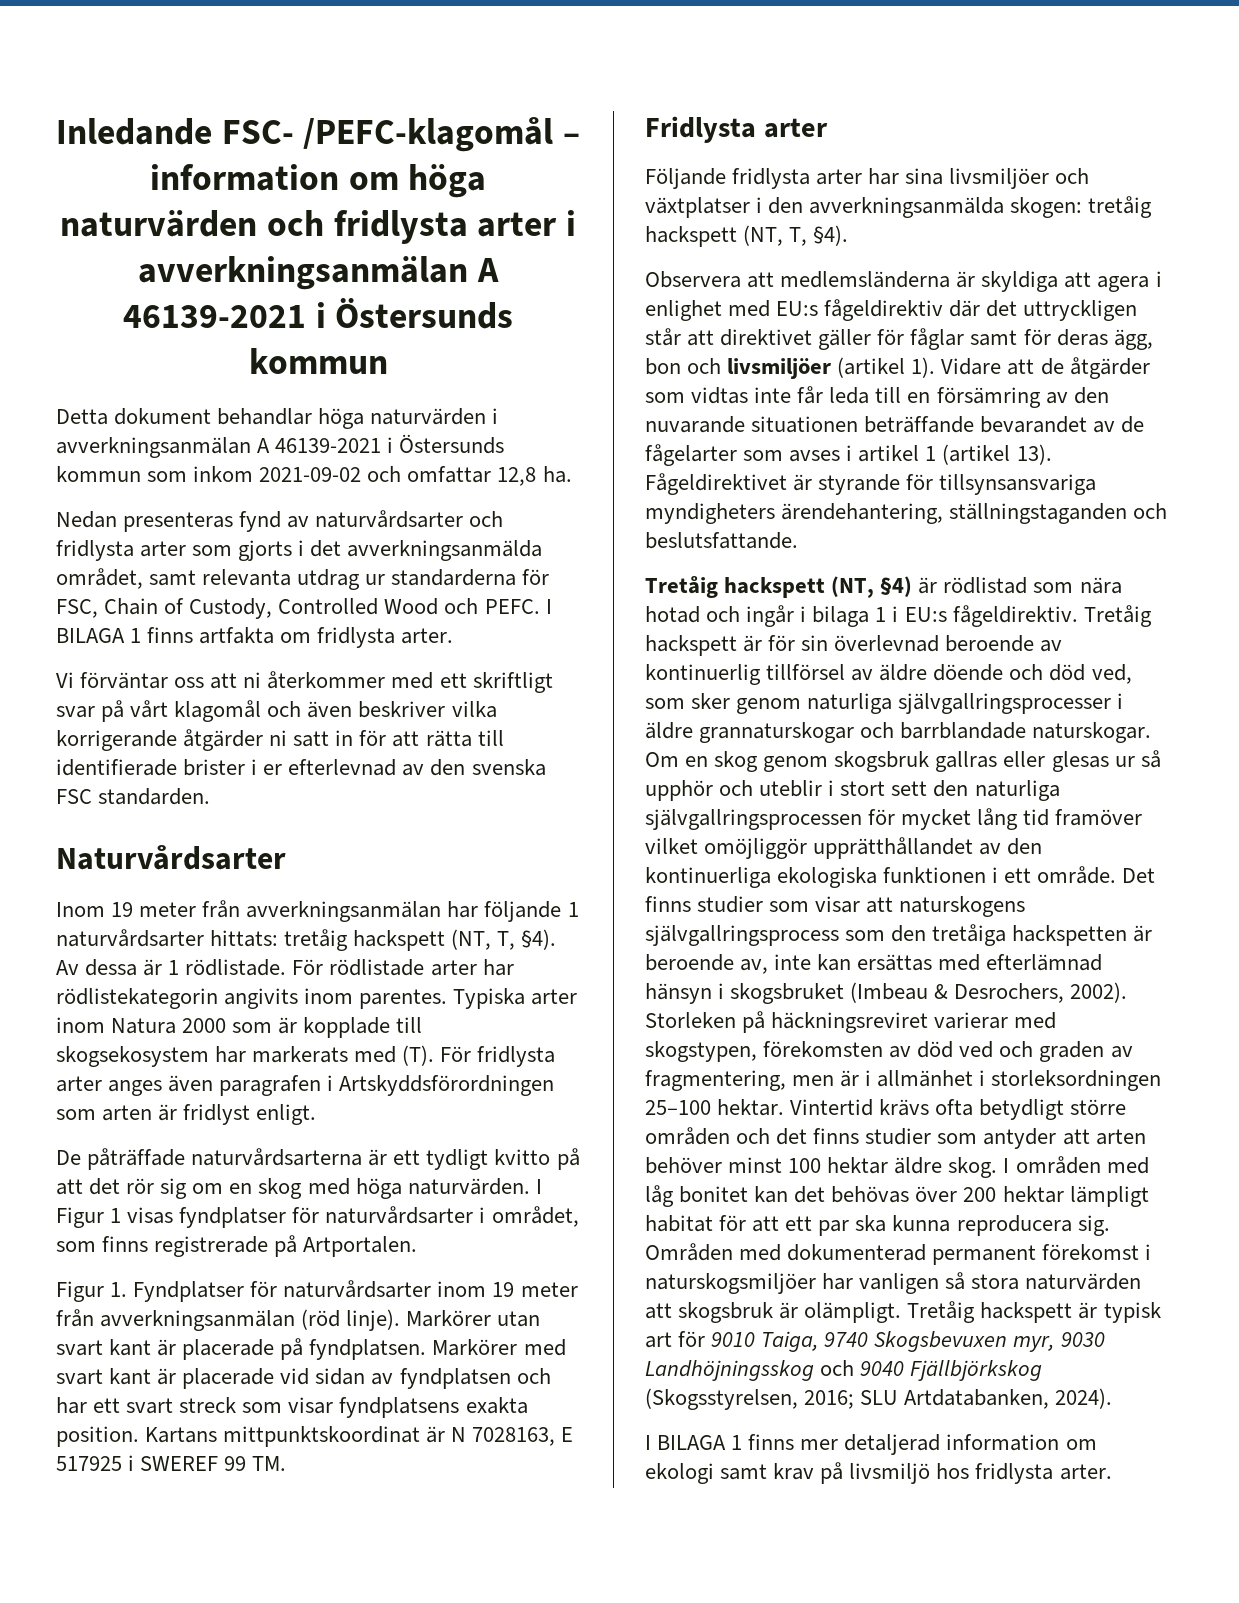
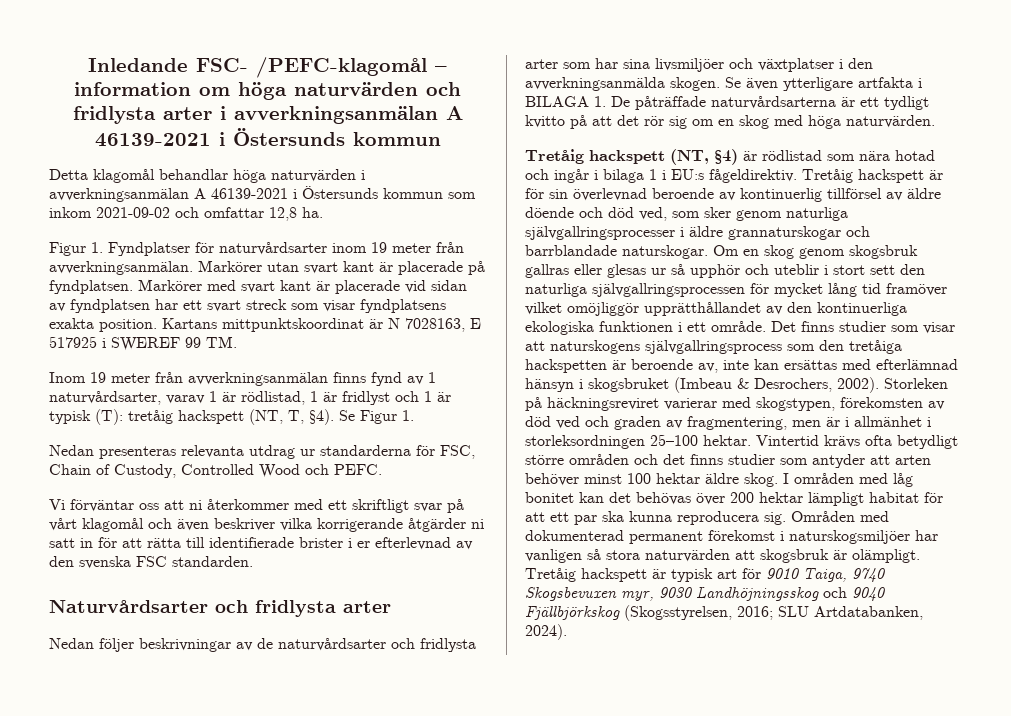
- Detta dokument behandlar höga naturvärden i avverkningsanmälan A 46139-2021 i Östersunds kommun som inkom 2021-09-02 och omfattar 12,8 ha.
+ Detta klagomål behandlar höga naturvärden i avverkningsanmälan A 46139-2021 i Östersunds kommun som inkom 2021-09-02 och omfattar 12,8 ha.
- Nedan presenteras fynd av naturvårdsarter och fridlysta arter som gjorts i det avverkningsanmälda området, samt relevanta utdrag ur standarderna för FSC, Chain of Custody, Controlled Wood och PEFC. I BILAGA 1 finns artfakta om fridlysta arter.
+ Figur 1. Fyndplatser för naturvårdsarter inom 19 meter från avverkningsanmälan. Markörer utan svart kant är placerade på fyndplatsen. Markörer med svart kant är placerade vid sidan av fyndplatsen har ett svart streck som visar fyndplatsens exakta position. Kartans mittpunktskoordinat är N 7028163, E 517925 i SWEREF 99 TM.
+ Inom 19 meter från avverkningsanmälan finns fynd av 1 naturvårdsarter, varav 1 är rödlistad, 1 är fridlyst och 1 är typisk (T): tretåig hackspett (NT, T, §4). Se Figur 1.
+ Nedan presenteras relevanta utdrag ur standarderna för FSC, Chain of Custody, Controlled Wood och PEFC.
- Naturvårdsarter
- Inom 19 meter från avverkningsanmälan har följande 1 naturvårdsarter hittats: tretåig hackspett (NT, T, §4). Av dessa är 1 rödlistade. För rödlistade arter har rödlistekategorin angivits inom parentes. Typiska arter inom Natura 2000 som är kopplade till skogsekosystem har markerats med (T). För fridlysta arter anges även paragrafen i Artskyddsförordningen som arten är fridlyst enligt.
- De påträffade naturvårdsarterna är ett tydligt kvitto på att det rör sig om en skog med höga naturvärden. I Figur 1 visas fyndplatser för naturvårdsarter i området, som finns registrerade på Artportalen.
- Figur 1. Fyndplatser för naturvårdsarter inom 19 meter från avverkningsanmälan (röd linje). Markörer utan svart kant är placerade på fyndplatsen. Markörer med svart kant är placerade vid sidan av fyndplatsen och har ett svart streck som visar fyndplatsens exakta position. Kartans mittpunktskoordinat är N 7028163, E 517925 i SWEREF 99 TM.
- Fridlysta arter
- Följande fridlysta arter har sina livsmiljöer och växtplatser i den avverkningsanmälda skogen: tretåig hackspett (NT, T, §4).
- Observera att medlemsländerna är skyldiga att agera i enlighet med EU:s fågeldirektiv där det uttryckligen står att direktivet gäller för fåglar samt för deras ägg, bon och livsmiljöer (artikel 1). Vidare att de åtgärder som vidtas inte får leda till en försämring av den nuvarande situationen beträffande bevarandet av de fågelarter som avses i artikel 1 (artikel 13). Fågeldirektivet är styrande för tillsynsansvariga myndigheters ärendehantering, ställningstaganden och beslutsfattande.
+ Naturvårdsarter och fridlysta arter
+ Nedan följer beskrivningar av de naturvårdsarter och fridlysta arter som har sina livsmiljöer och växtplatser i den avverkningsanmälda skogen. Se även ytterligare artfakta i BILAGA 1. De påträffade naturvårdsarterna är ett tydligt kvitto på att det rör sig om en skog med höga naturvärden.
- I BILAGA 1 finns mer detaljerad information om ekologi samt krav på livsmiljö hos fridlysta arter.

